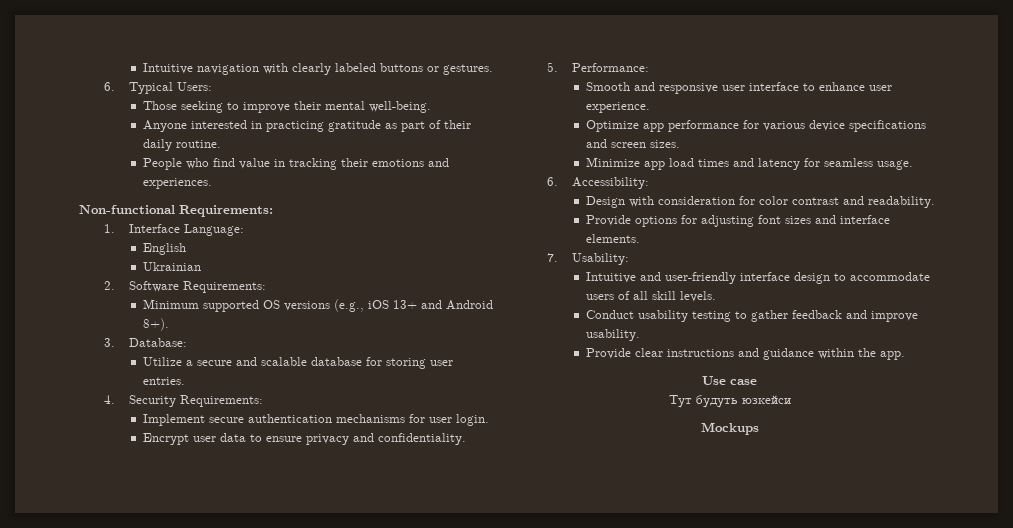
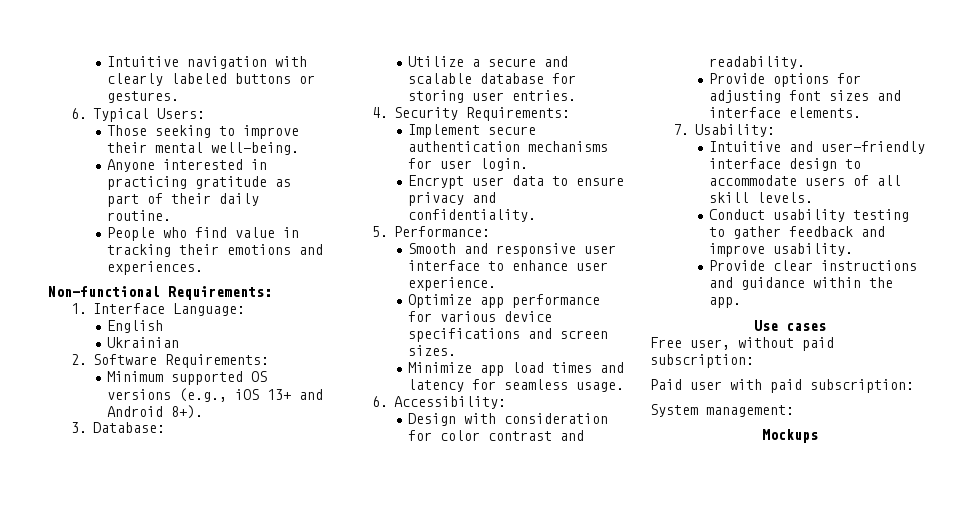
- Use case
- Тут будуть юзкейси
+ Use cases
+ Free user, without paid subscription:
+ Paid user with paid subscription:
+ System management:

